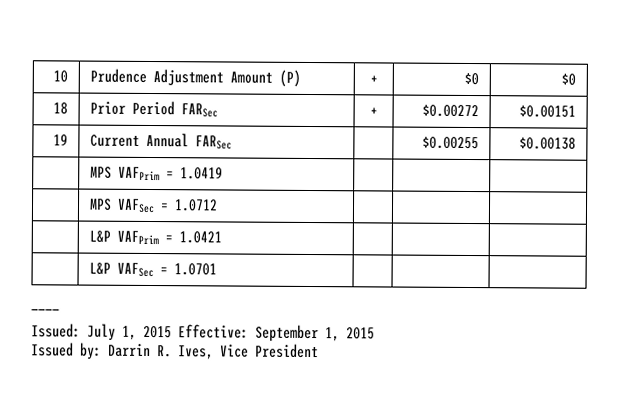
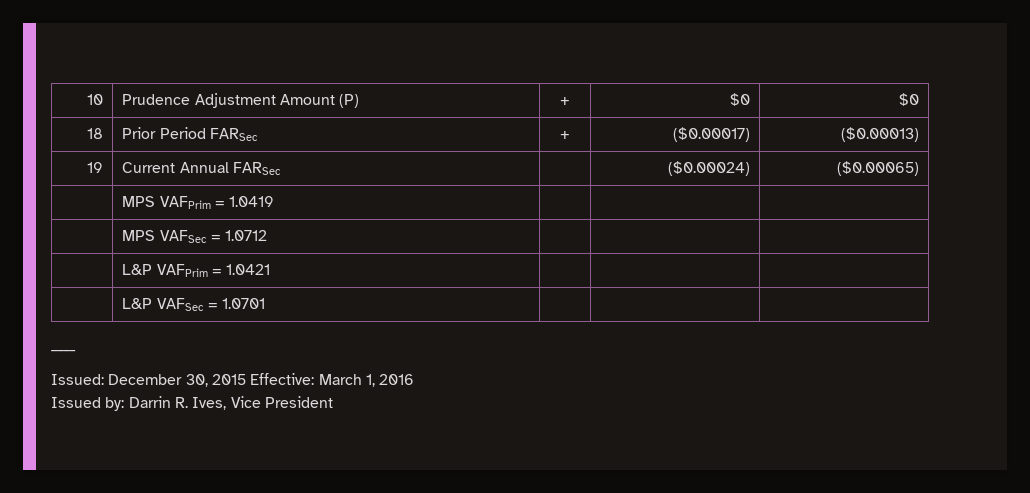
- 18 | Prior Period FARSec | + | $0.00272 | $0.00151
+ 18 | Prior Period FARSec | + | ($0.00017) | ($0.00013)
- 19 | Current Annual FARSec | | $0.00255 | $0.00138
+ 19 | Current Annual FARSec | | ($0.00024) | ($0.00065)
- Issued: July 1, 2015 Effective: September 1, 2015
+ Issued: December 30, 2015 Effective: March 1, 2016

